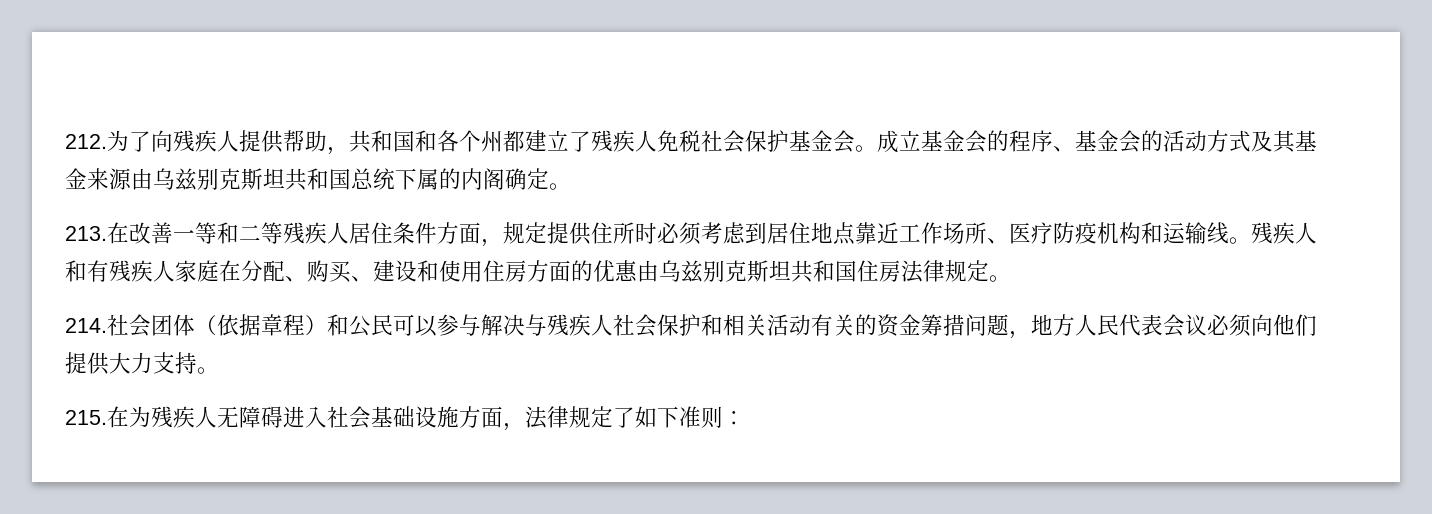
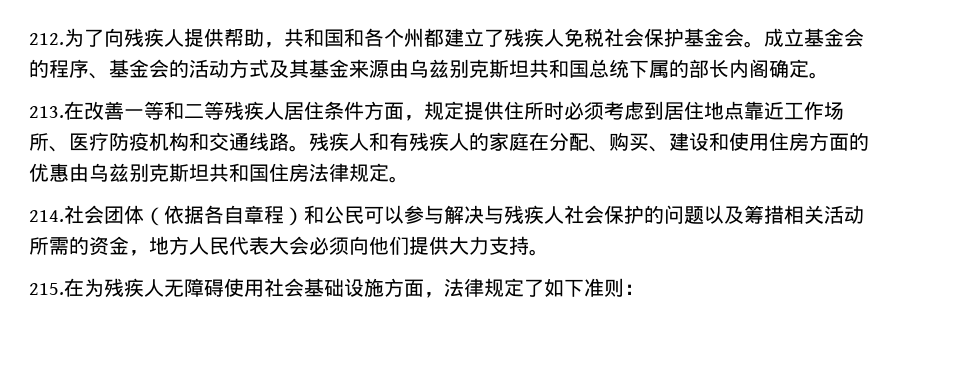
- 成立基金会的程序、基金会的活动方式及其基金来源由乌兹别克斯坦共和国总统下属的内阁确定。
+ 成立基金会的程序、基金会的活动方式及其基金来源由乌兹别克斯坦共和国总统下属的部长内阁确定。
- 213.在改善一等和二等残疾人居住条件方面，规定提供住所时必须考虑到居住地点靠近工作场所、医疗防疫机构和运输线。
+ 213.在改善一等和二等残疾人居住条件方面，规定提供住所时必须考虑到居住地点靠近工作场所、医疗防疫机构和交通线路。
- 残疾人和有残疾人家庭在分配、购买、建设和使用住房方面的优惠由乌兹别克斯坦共和国住房法律规定。
+ 残疾人和有残疾人的家庭在分配、购买、建设和使用住房方面的优惠由乌兹别克斯坦共和国住房法律规定。
- 214.社会团体（依据章程）和公民可以参与解决与残疾人社会保护和相关活动有关的资金筹措问题，地方人民代表会议必须向他们提供大力支持。
+ 214.社会团体（依据各自章程）和公民可以参与解决与残疾人社会保护的问题以及筹措相关活动所需的资金，地方人民代表大会必须向他们提供大力支持。
- 215.在为残疾人无障碍进入社会基础设施方面，法律规定了如下准则：
+ 215.在为残疾人无障碍使用社会基础设施方面，法律规定了如下准则：

